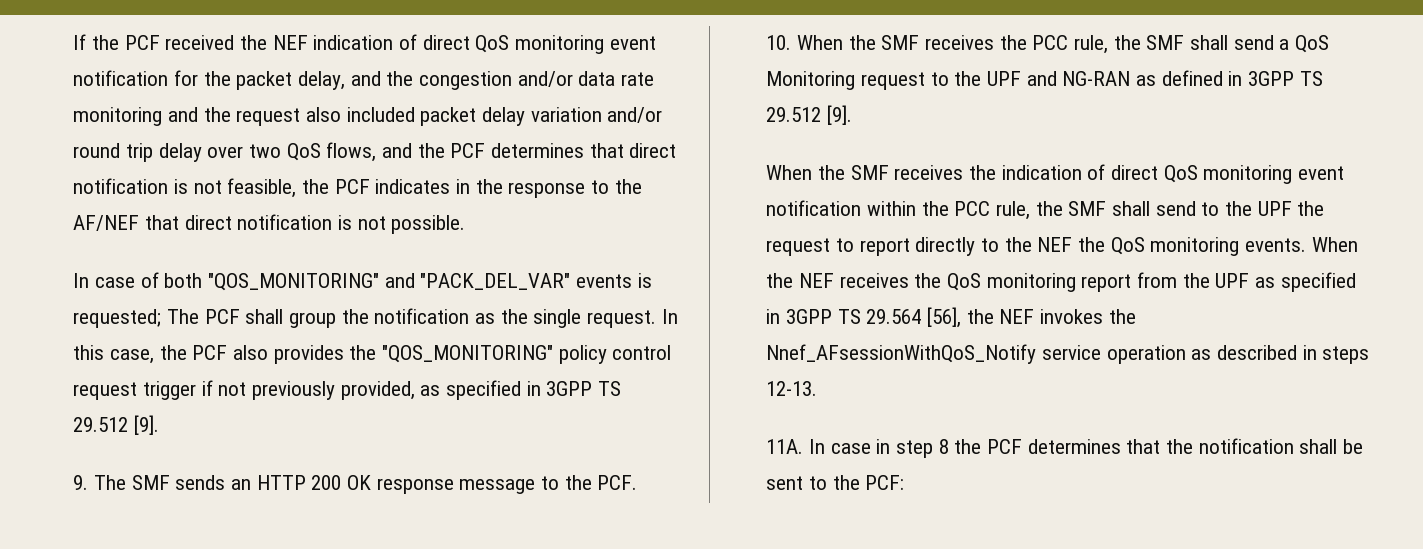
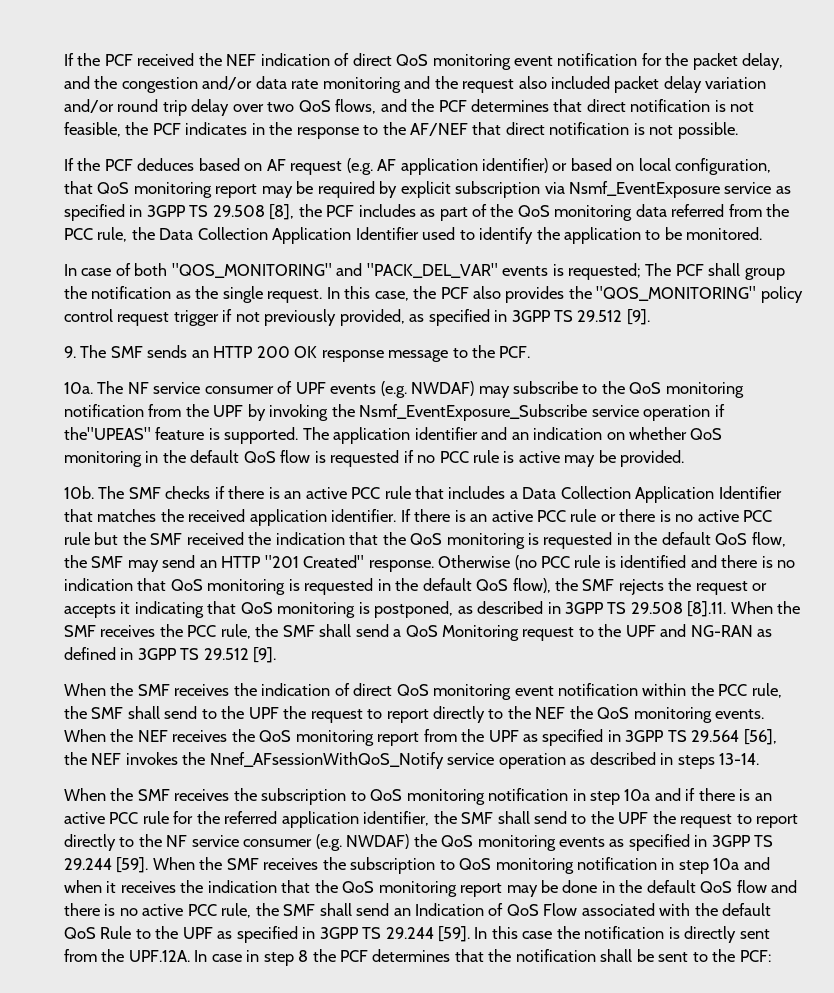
+ If the PCF deduces based on AF request (e.g. AF application identifier) or based on local configuration, that QoS monitoring report may be required by explicit subscription via Nsmf_EventExposure service as specified in 3GPP TS 29.508 [8], the PCF includes as part of the QoS monitoring data referred from the PCC rule, the Data Collection Application Identifier used to identify the application to be monitored.
- 10. When the SMF receives the PCC rule, the SMF shall send a QoS Monitoring request to the UPF and NG-RAN as defined in 3GPP TS 29.512 [9].
+ 10a. The NF service consumer of UPF events (e.g. NWDAF) may subscribe to the QoS monitoring notification from the UPF by invoking the Nsmf_EventExposure_Subscribe service operation if the"UPEAS" feature is supported. The application identifier and an indication on whether QoS monitoring in the default QoS flow is requested if no PCC rule is active may be provided.
+ 10b. The SMF checks if there is an active PCC rule that includes a Data Collection Application Identifier that matches the received application identifier. If there is an active PCC rule or there is no active PCC rule but the SMF received the indication that the QoS monitoring is requested in the default QoS flow, the SMF may send an HTTP "201 Created" response. Otherwise (no PCC rule is identified and there is no indication that QoS monitoring is requested in the default QoS flow), the SMF rejects the request or accepts it indicating that QoS monitoring is postponed, as described in 3GPP TS 29.508 [8].11. When the SMF receives the PCC rule, the SMF shall send a QoS Monitoring request to the UPF and NG-RAN as defined in 3GPP TS 29.512 [9].
- When the NEF receives the QoS monitoring report from the UPF as specified in 3GPP TS 29.564 [56], the NEF invokes the Nnef_AFsessionWithQoS_Notify service operation as described in steps 12-13.
- 11A. In case in step 8 the PCF determines that the notification shall be sent to the PCF:
+ When the NEF receives the QoS monitoring report from the UPF as specified in 3GPP TS 29.564 [56], the NEF invokes the Nnef_AFsessionWithQoS_Notify service operation as described in steps 13-14.
+ When the SMF receives the subscription to QoS monitoring notification in step 10a and if there is an active PCC rule for the referred application identifier, the SMF shall send to the UPF the request to report directly to the NF service consumer (e.g. NWDAF) the QoS monitoring events as specified in 3GPP TS 29.244 [59]. When the SMF receives the subscription to QoS monitoring notification in step 10a and when it receives the indication that the QoS monitoring report may be done in the default QoS flow and there is no active PCC rule, the SMF shall send an Indication of QoS Flow associated with the default QoS Rule to the UPF as specified in 3GPP TS 29.244 [59]. In this case the notification is directly sent from the UPF.12A. In case in step 8 the PCF determines that the notification shall be sent to the PCF:

